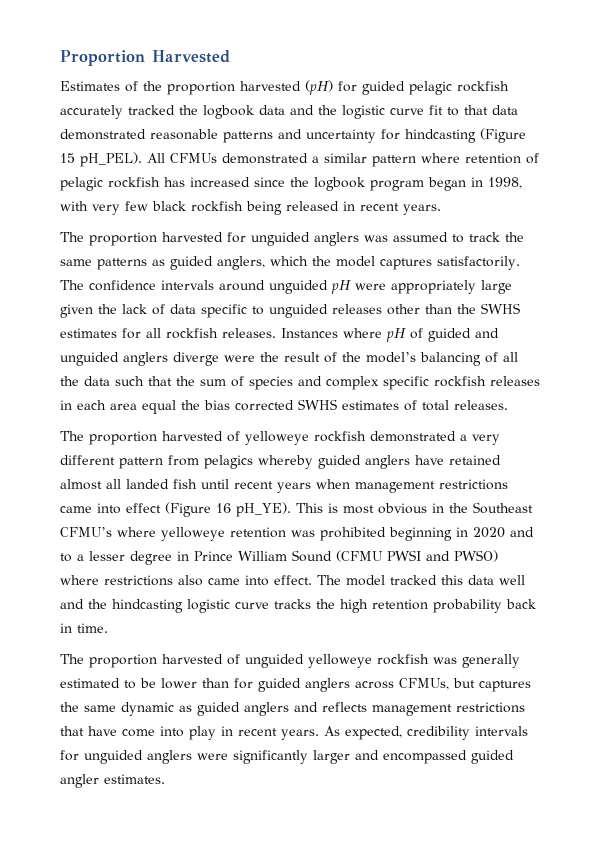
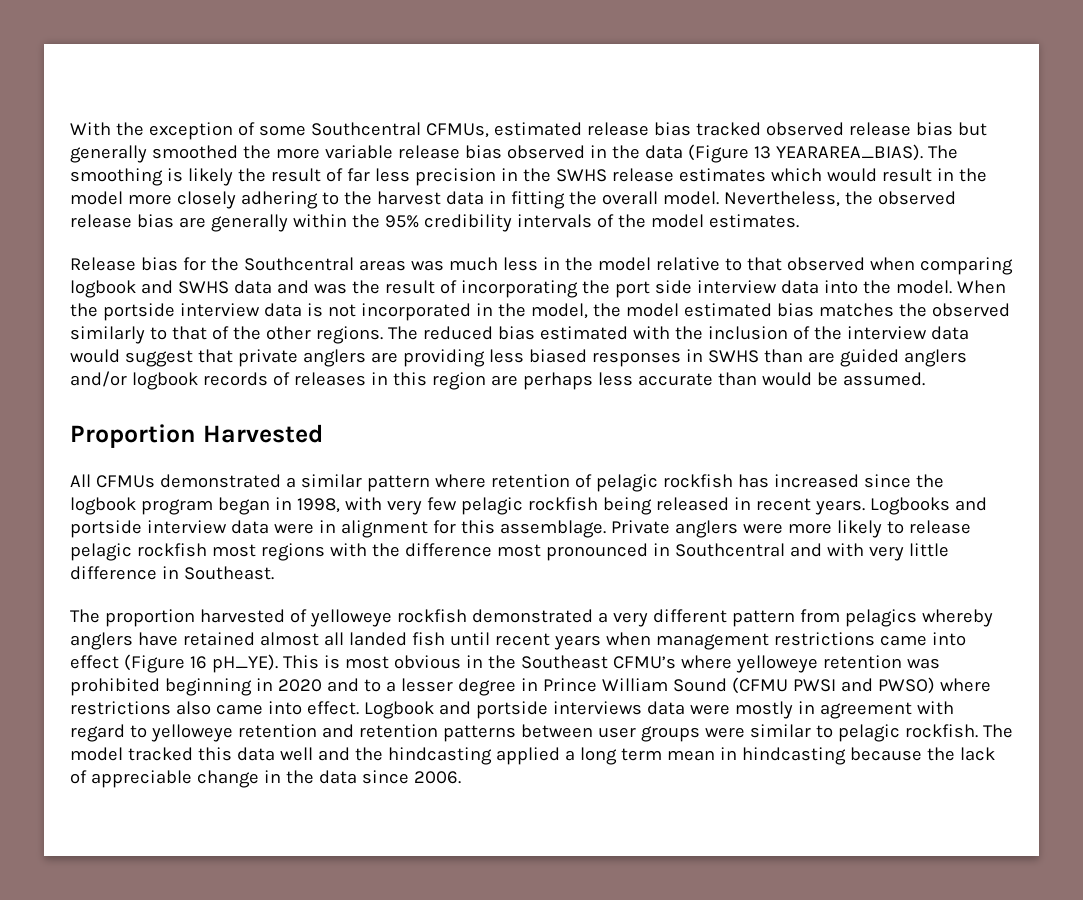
+ With the exception of some Southcentral CFMUs, estimated release bias tracked observed release bias but generally smoothed the more variable release bias observed in the data (Figure 13 YEARAREA_BIAS). The smoothing is likely the result of far less precision in the SWHS release estimates which would result in the model more closely adhering to the harvest data in fitting the overall model. Nevertheless, the observed release bias are generally within the 95% credibility intervals of the model estimates.
+ Release bias for the Southcentral areas was much less in the model relative to that observed when comparing logbook and SWHS data and was the result of incorporating the port side interview data into the model. When the portside interview data is not incorporated in the model, the model estimated bias matches the observed similarly to that of the other regions. The reduced bias estimated with the inclusion of the interview data would suggest that private anglers are providing less biased responses in SWHS than are guided anglers and/or logbook records of releases in this region are perhaps less accurate than would be assumed.
  Proportion Harvested
- Estimates of the proportion harvested (pH) for guided pelagic rockfish accurately tracked the logbook data and the logistic curve fit to that data demonstrated reasonable patterns and uncertainty for hindcasting (Figure 15 pH_PEL). All CFMUs demonstrated a similar pattern where retention of pelagic rockfish has increased since the logbook program began in 1998, with very few black rockfish being released in recent years.
- The proportion harvested for unguided anglers was assumed to track the same patterns as guided anglers, which the model captures satisfactorily. The confidence intervals around unguided pH were appropriately large given the lack of data specific to unguided releases other than the SWHS estimates for all rockfish releases. Instances where pH of guided and unguided anglers diverge were the result of the model’s balancing of all the data such that the sum of species and complex specific rockfish releases in each area equal the bias corrected SWHS estimates of total releases.
+ All CFMUs demonstrated a similar pattern where retention of pelagic rockfish has increased since the logbook program began in 1998, with very few pelagic rockfish being released in recent years. Logbooks and portside interview data were in alignment for this assemblage. Private anglers were more likely to release pelagic rockfish most regions with the difference most pronounced in Southcentral and with very little difference in Southeast.
- The proportion harvested of yelloweye rockfish demonstrated a very different pattern from pelagics whereby guided anglers have retained almost all landed fish until recent years when management restrictions came into effect (Figure 16 pH_YE).
+ The proportion harvested of yelloweye rockfish demonstrated a very different pattern from pelagics whereby anglers have retained almost all landed fish until recent years when management restrictions came into effect (Figure 16 pH_YE).
+ Logbook and portside interviews data were mostly in agreement with regard to yelloweye retention and retention patterns between user groups were similar to pelagic rockfish.
- The model tracked this data well and the hindcasting logistic curve tracks the high retention probability back in time.
- The proportion harvested of unguided yelloweye rockfish was generally estimated to be lower than for guided anglers across CFMUs, but captures the same dynamic as guided anglers and reflects management restrictions that have come into play in recent years. As expected, credibility intervals for unguided anglers were significantly larger and encompassed guided angler estimates.
+ The model tracked this data well and the hindcasting applied a long term mean in hindcasting because the lack of appreciable change in the data since 2006.

